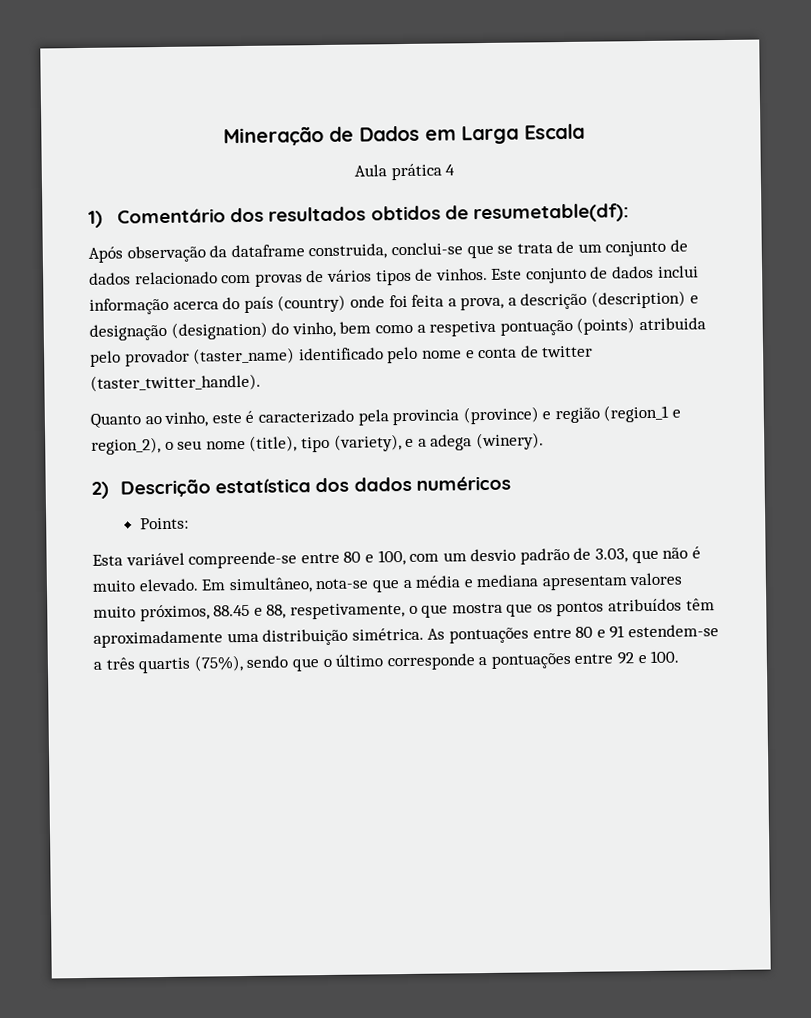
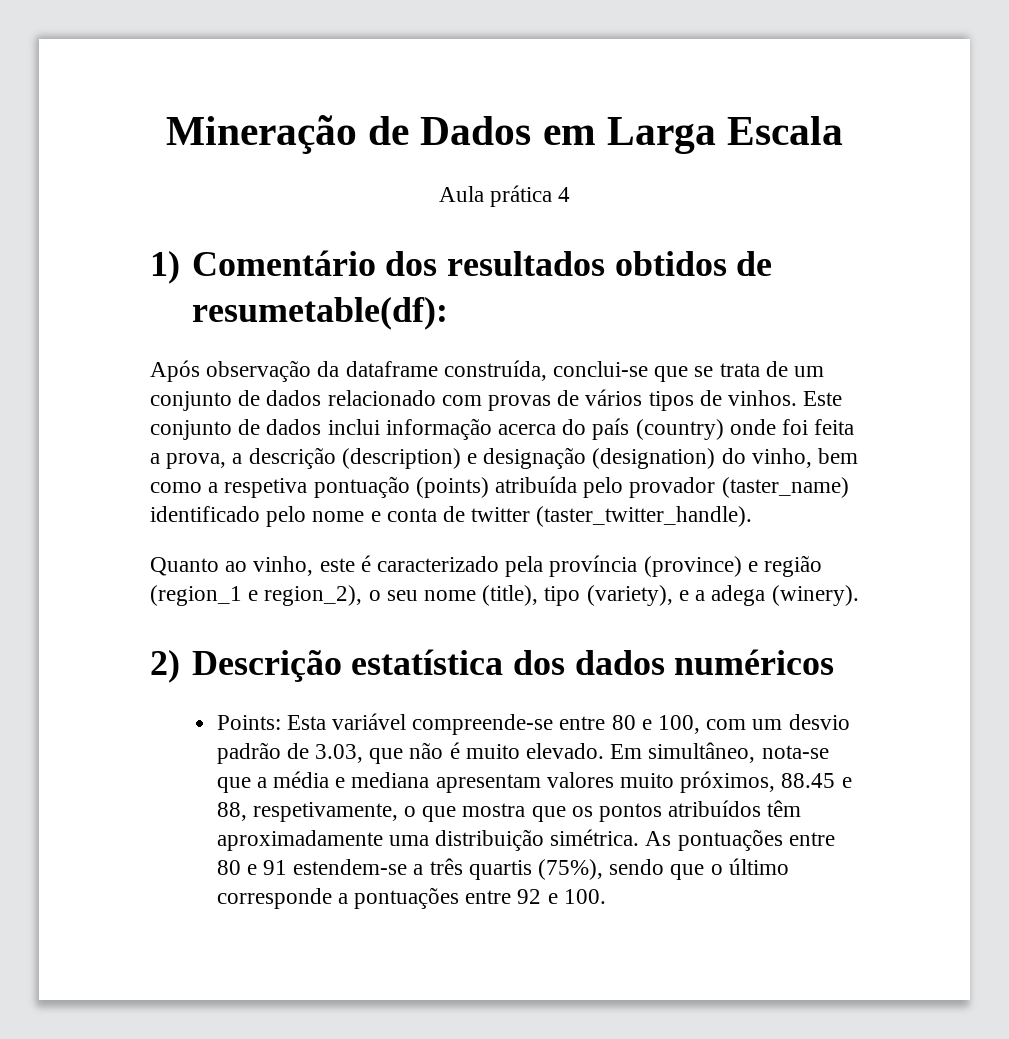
- Após observação da dataframe construida, conclui-se que se trata de um conjunto de dados relacionado com provas de vários tipos de vinhos.
+ Após observação da dataframe construída, conclui-se que se trata de um conjunto de dados relacionado com provas de vários tipos de vinhos.
- Este conjunto de dados inclui informação acerca do país (country) onde foi feita a prova, a descrição (description) e designação (designation) do vinho, bem como a respetiva pontuação (points) atribuida pelo provador (taster_name) identificado pelo nome e conta de twitter (taster_twitter_handle).
+ Este conjunto de dados inclui informação acerca do país (country) onde foi feita a prova, a descrição (description) e designação (designation) do vinho, bem como a respetiva pontuação (points) atribuída pelo provador (taster_name) identificado pelo nome e conta de twitter (taster_twitter_handle).
- Quanto ao vinho, este é caracterizado pela provincia (province) e região (region_1 e region_2), o seu nome (title), tipo (variety), e a adega (winery).
+ Quanto ao vinho, este é caracterizado pela província (province) e região (region_1 e region_2), o seu nome (title), tipo (variety), e a adega (winery).
- Points:
- Esta variável compreende-se entre 80 e 100, com um desvio padrão de 3.03, que não é muito elevado.
+ Points: Esta variável compreende-se entre 80 e 100, com um desvio padrão de 3.03, que não é muito elevado.

